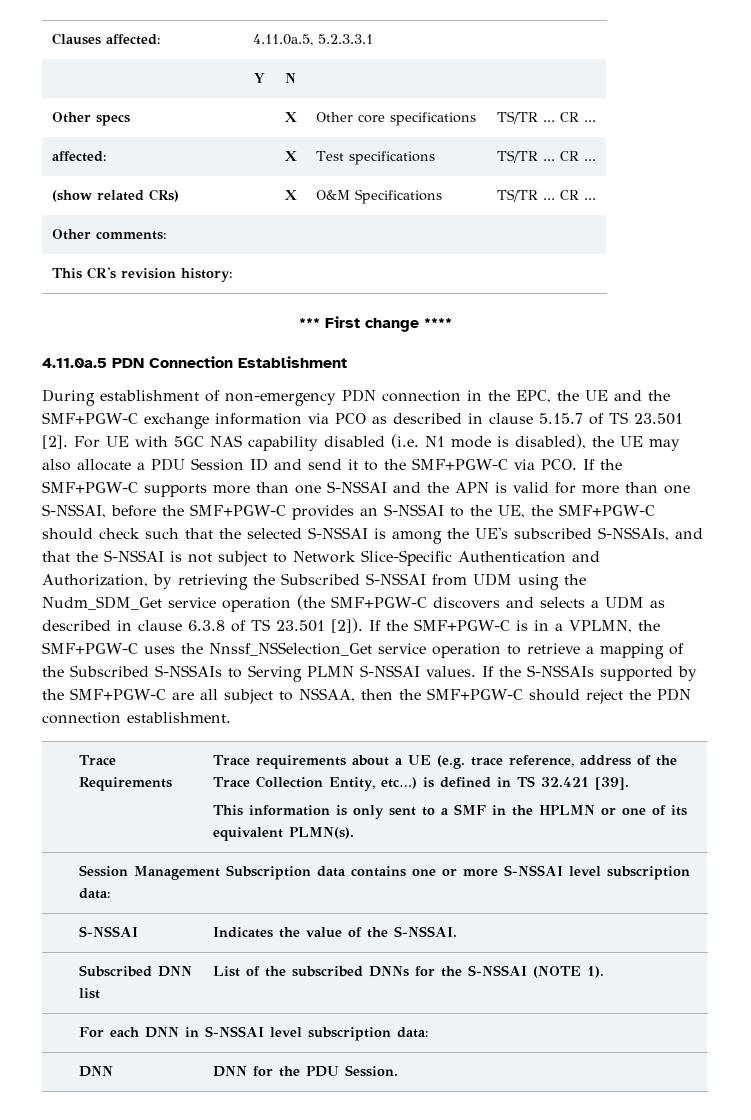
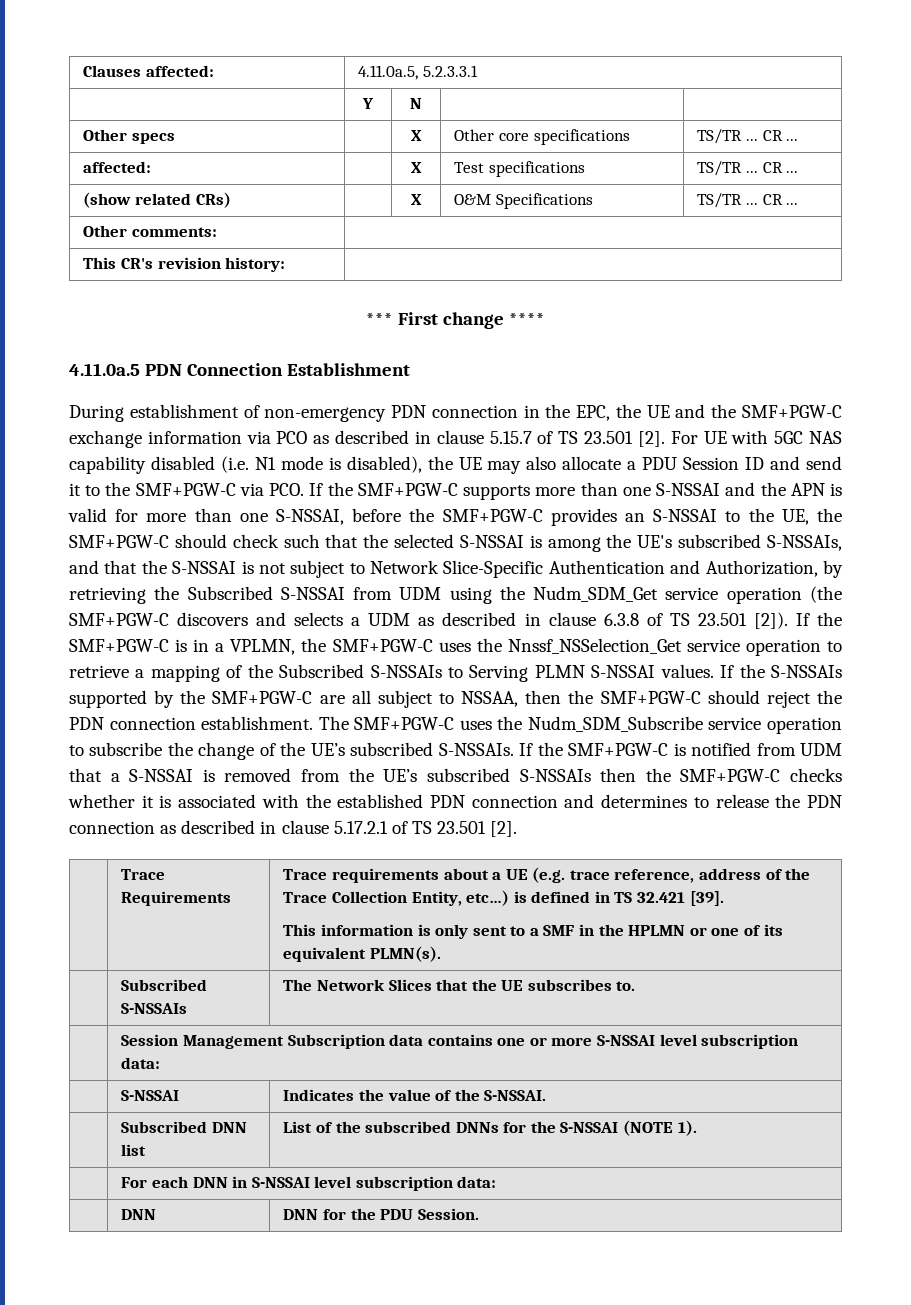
+ The SMF+PGW-C uses the Nudm_SDM_Subscribe service operation to subscribe the change of the UE’s subscribed S-NSSAIs. If the SMF+PGW-C is notified from UDM that a S-NSSAI is removed from the UE’s subscribed S-NSSAIs then the SMF+PGW-C checks whether it is associated with the established PDN connection and determines to release the PDN connection as described in clause 5.17.2.1 of TS 23.501 [2].
+ | Subscribed S-NSSAIs | The Network Slices that the UE subscribes to.

